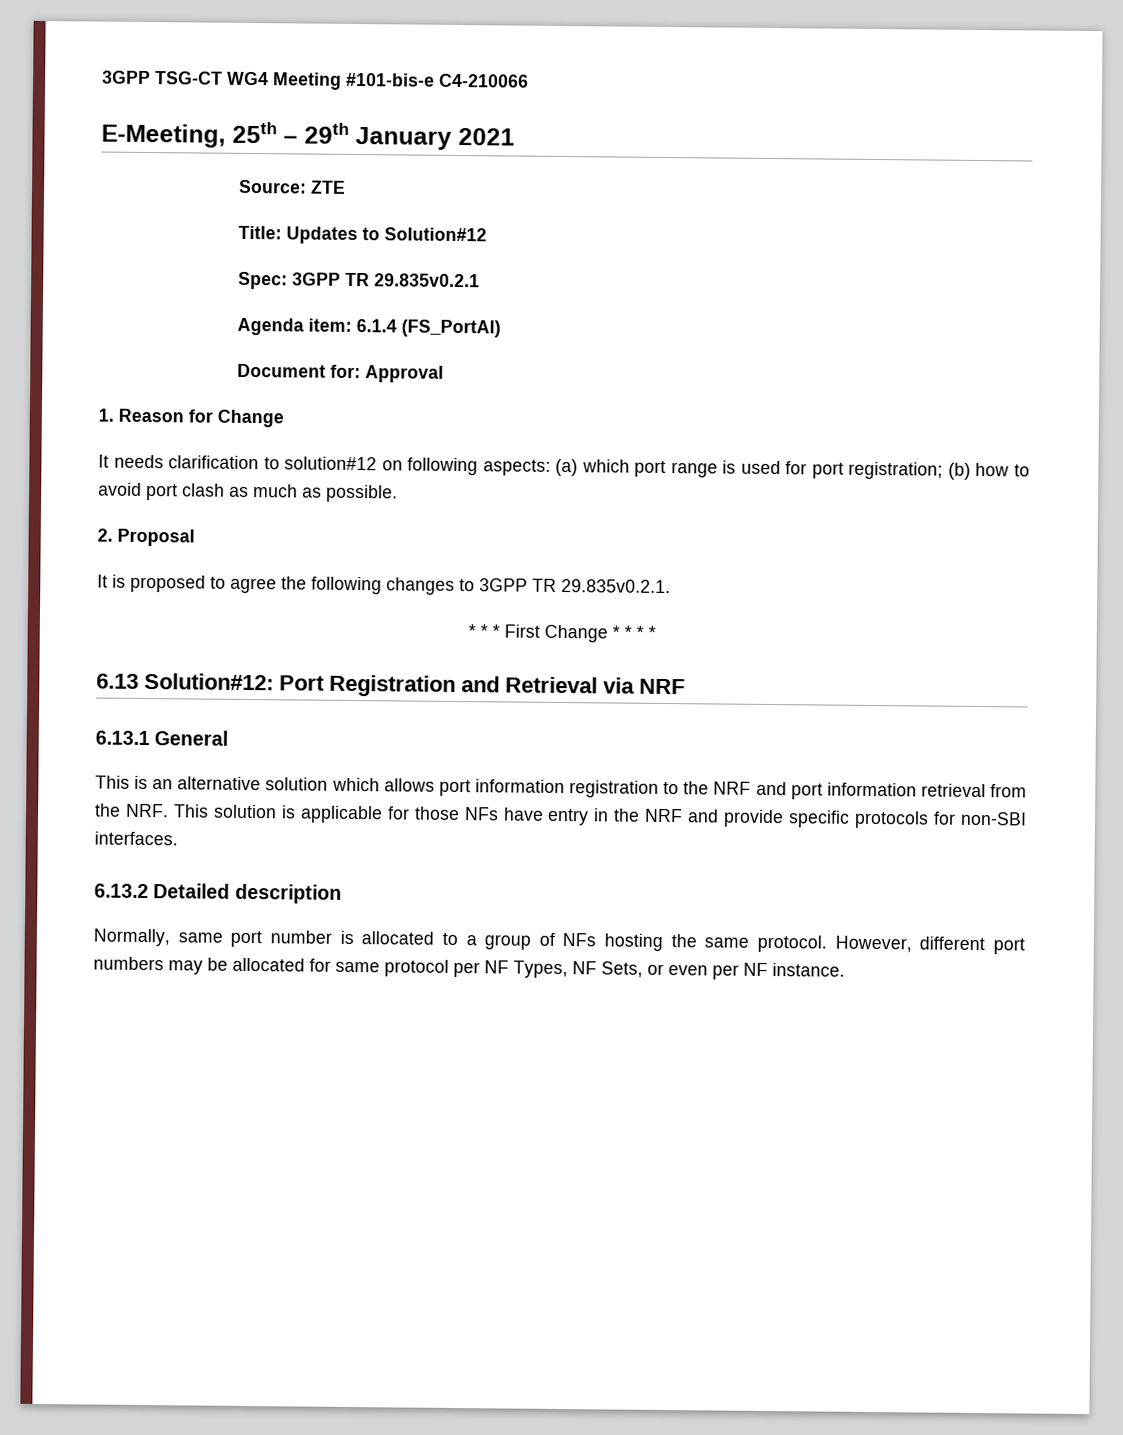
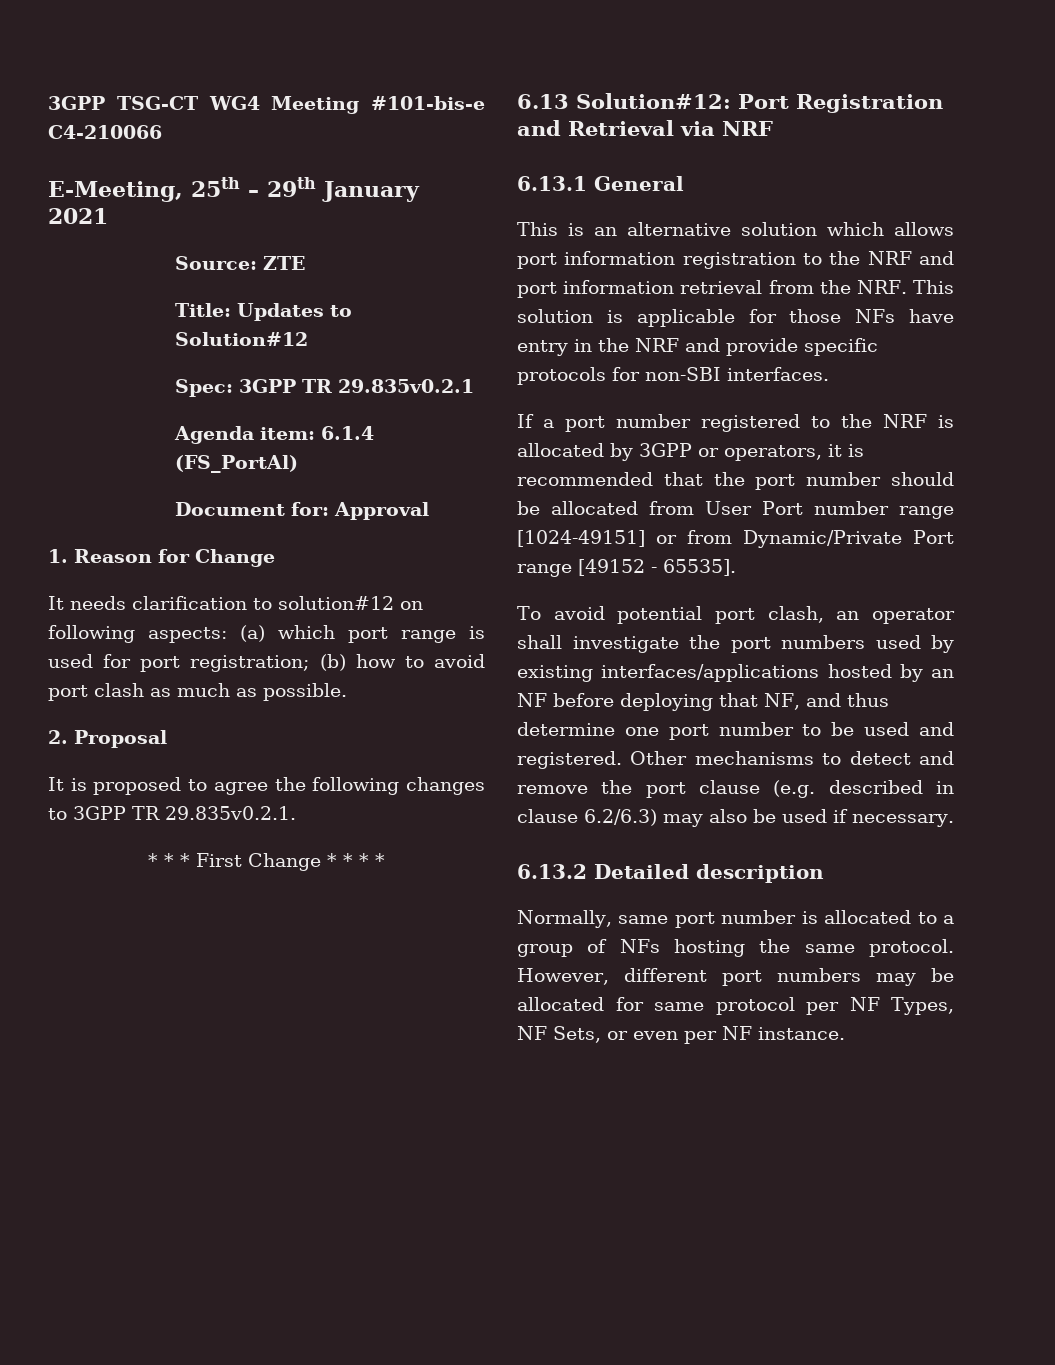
+ If a port number registered to the NRF is allocated by 3GPP or operators, it is recommended that the port number should be allocated from User Port number range [1024-49151] or from Dynamic/Private Port range [49152 - 65535].
+ To avoid potential port clash, an operator shall investigate the port numbers used by existing interfaces/applications hosted by an NF before deploying that NF, and thus determine one port number to be used and registered. Other mechanisms to detect and remove the port clause (e.g. described in clause 6.2/6.3) may also be used if necessary.

